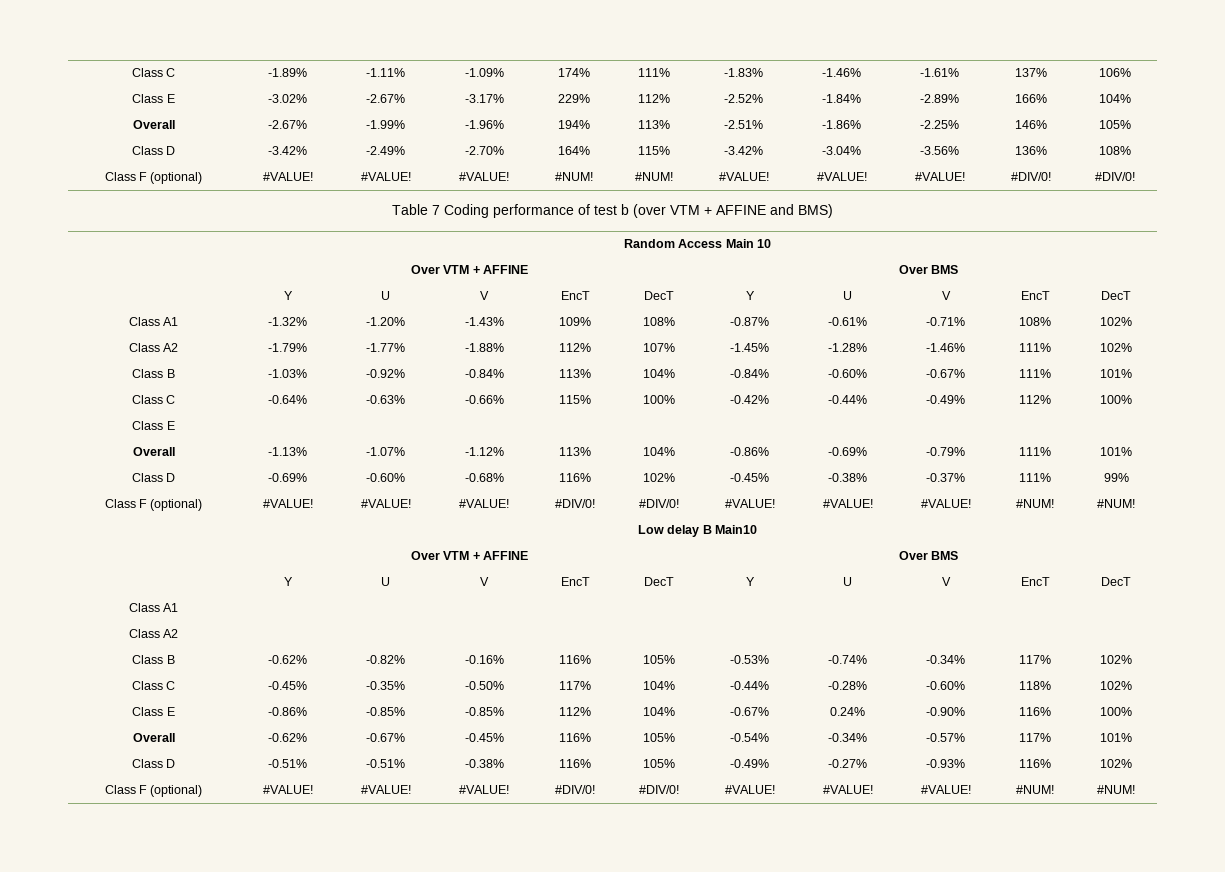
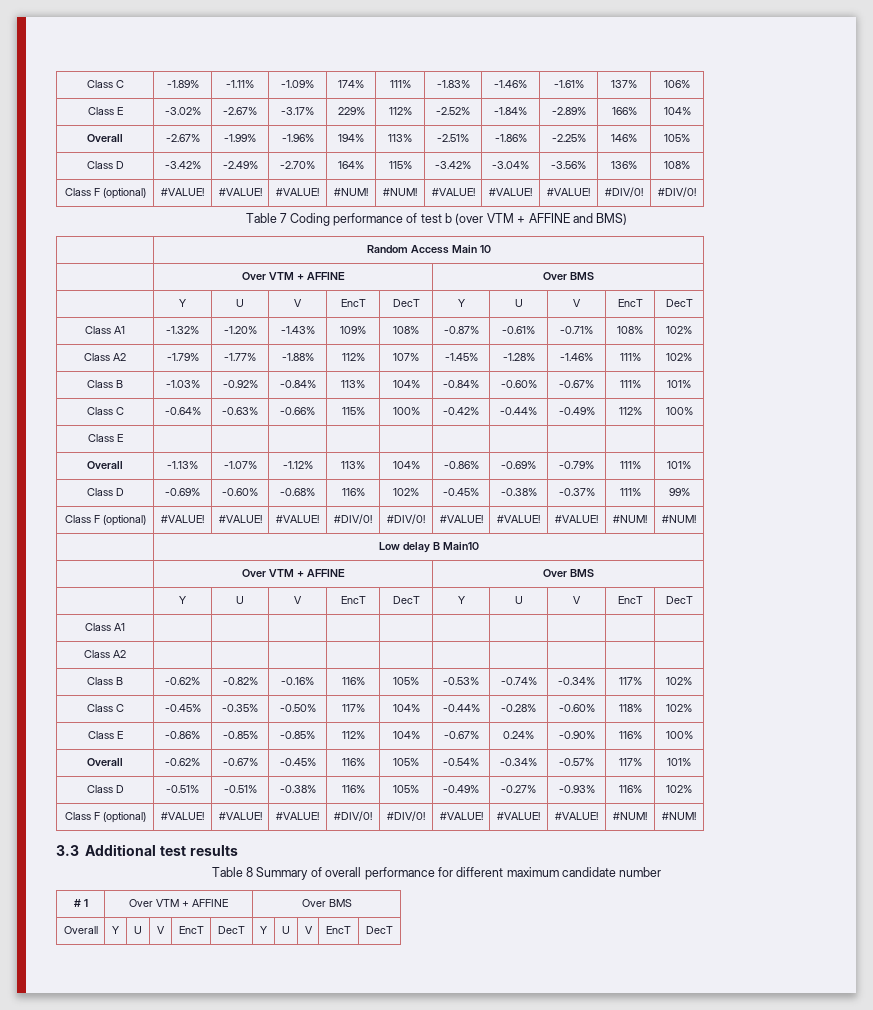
+ 3.3 Additional test results
+ Table 8 Summary of overall performance for different maximum candidate number
+ # 1 | Over VTM + AFFINE | Over BMS
+ Overall | Y | U | V | EncT | DecT | Y | U | V | EncT | DecT

